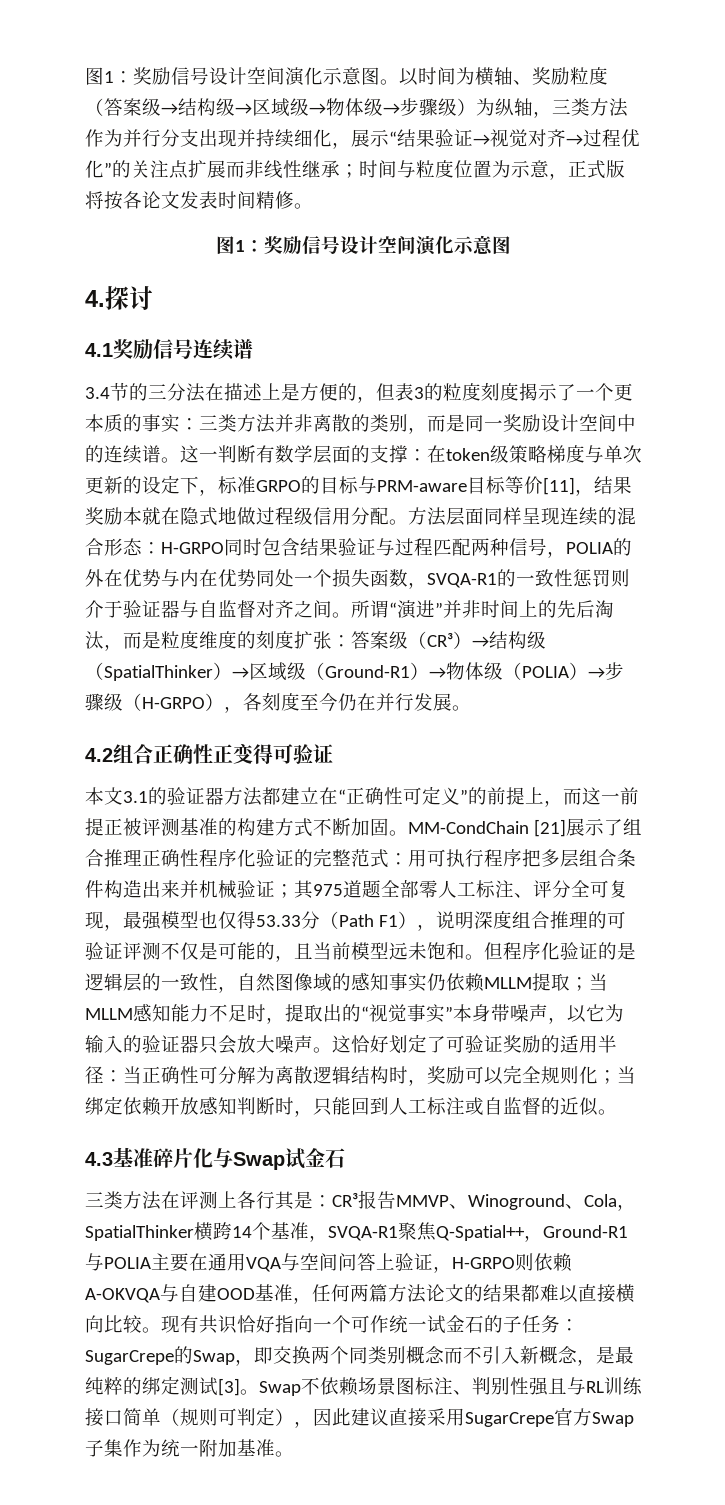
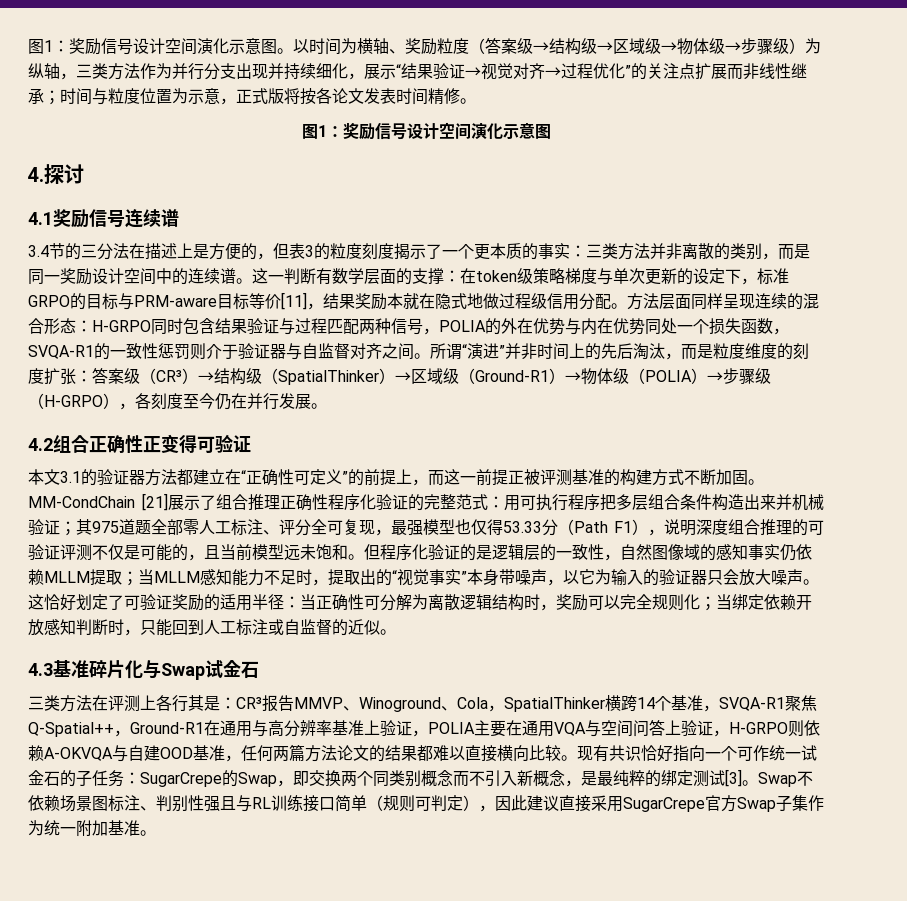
- 三类方法在评测上各行其是：CR³报告MMVP、Winoground、Cola，SpatialThinker横跨14个基准，SVQA-R1聚焦Q-Spatial++，Ground-R1与POLIA主要在通用VQA与空间问答上验证，H-GRPO则依赖A-OKVQA与自建OOD基准，任何两篇方法论文的结果都难以直接横向比较。
+ 三类方法在评测上各行其是：CR³报告MMVP、Winoground、Cola，SpatialThinker横跨14个基准，SVQA-R1聚焦Q-Spatial++，Ground-R1在通用与高分辨率基准上验证，POLIA主要在通用VQA与空间问答上验证，H-GRPO则依赖A-OKVQA与自建OOD基准，任何两篇方法论文的结果都难以直接横向比较。

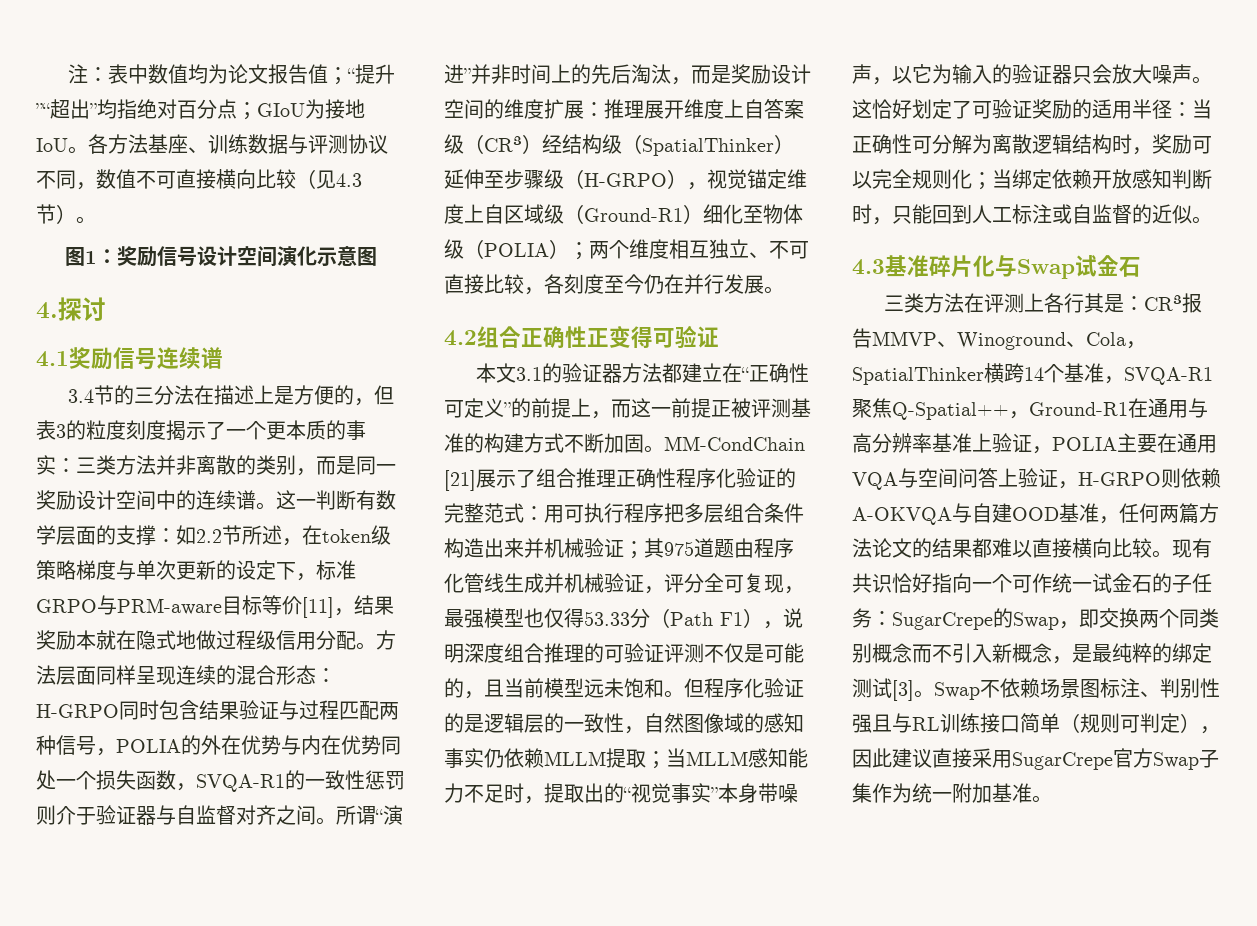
- 图1：奖励信号设计空间演化示意图。以时间为横轴、奖励粒度（答案级→结构级→区域级→物体级→步骤级）为纵轴，三类方法作为并行分支出现并持续细化，展示“结果验证→视觉对齐→过程优化”的关注点扩展而非线性继承；时间与粒度位置为示意，正式版将按各论文发表时间精修。
+ 注：表中数值均为论文报告值；“提升”“超出”均指绝对百分点；GIoU为接地IoU。各方法基座、训练数据与评测协议不同，数值不可直接横向比较（见4.3节）。
- 这一判断有数学层面的支撑：在token级策略梯度与单次更新的设定下，标准GRPO的目标与PRM-aware目标等价[11]，结果奖励本就在隐式地做过程级信用分配。
+ 这一判断有数学层面的支撑：如2.2节所述，在token级策略梯度与单次更新的设定下，标准GRPO与PRM-aware目标等价[11]，结果奖励本就在隐式地做过程级信用分配。
- 所谓“演进”并非时间上的先后淘汰，而是粒度维度的刻度扩张：答案级（CR³）→结构级（SpatialThinker）→区域级（Ground-R1）→物体级（POLIA）→步骤级（H-GRPO），各刻度至今仍在并行发展。
+ 所谓“演进”并非时间上的先后淘汰，而是奖励设计空间的维度扩展：推理展开维度上自答案级（CR³）经结构级（SpatialThinker）延伸至步骤级（H-GRPO），视觉锚定维度上自区域级（Ground-R1）细化至物体级（POLIA）；两个维度相互独立、不可直接比较，各刻度至今仍在并行发展。
- MM-CondChain [21]展示了组合推理正确性程序化验证的完整范式：用可执行程序把多层组合条件构造出来并机械验证；其975道题全部零人工标注、评分全可复现，最强模型也仅得53.33分（Path F1），说明深度组合推理的可验证评测不仅是可能的，且当前模型远未饱和。
+ MM-CondChain [21]展示了组合推理正确性程序化验证的完整范式：用可执行程序把多层组合条件构造出来并机械验证；其975道题由程序化管线生成并机械验证，评分全可复现，最强模型也仅得53.33分（Path F1），说明深度组合推理的可验证评测不仅是可能的，且当前模型远未饱和。

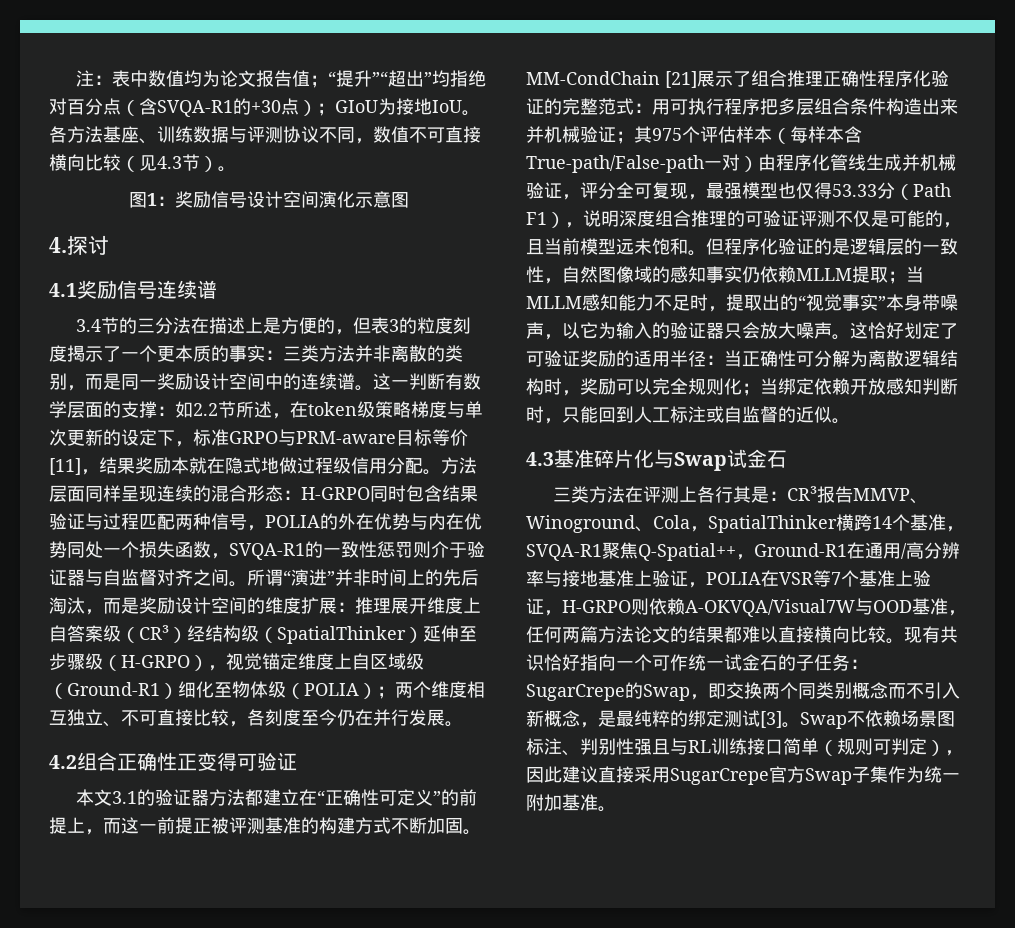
- 注：表中数值均为论文报告值；“提升”“超出”均指绝对百分点；GIoU为接地IoU。
+ 注：表中数值均为论文报告值；“提升”“超出”均指绝对百分点（含SVQA-R1的+30点）；GIoU为接地IoU。
- MM-CondChain [21]展示了组合推理正确性程序化验证的完整范式：用可执行程序把多层组合条件构造出来并机械验证；其975道题由程序化管线生成并机械验证，评分全可复现，最强模型也仅得53.33分（Path F1），说明深度组合推理的可验证评测不仅是可能的，且当前模型远未饱和。
+ MM-CondChain [21]展示了组合推理正确性程序化验证的完整范式：用可执行程序把多层组合条件构造出来并机械验证；其975个评估样本（每样本含True-path/False-path一对）由程序化管线生成并机械验证，评分全可复现，最强模型也仅得53.33分（Path F1），说明深度组合推理的可验证评测不仅是可能的，且当前模型远未饱和。
- 三类方法在评测上各行其是：CR³报告MMVP、Winoground、Cola，SpatialThinker横跨14个基准，SVQA-R1聚焦Q-Spatial++，Ground-R1在通用与高分辨率基准上验证，POLIA主要在通用VQA与空间问答上验证，H-GRPO则依赖A-OKVQA与自建OOD基准，任何两篇方法论文的结果都难以直接横向比较。
+ 三类方法在评测上各行其是：CR³报告MMVP、Winoground、Cola，SpatialThinker横跨14个基准，SVQA-R1聚焦Q-Spatial++，Ground-R1在通用/高分辨率与接地基准上验证，POLIA在VSR等7个基准上验证，H-GRPO则依赖A-OKVQA/Visual7W与OOD基准，任何两篇方法论文的结果都难以直接横向比较。

